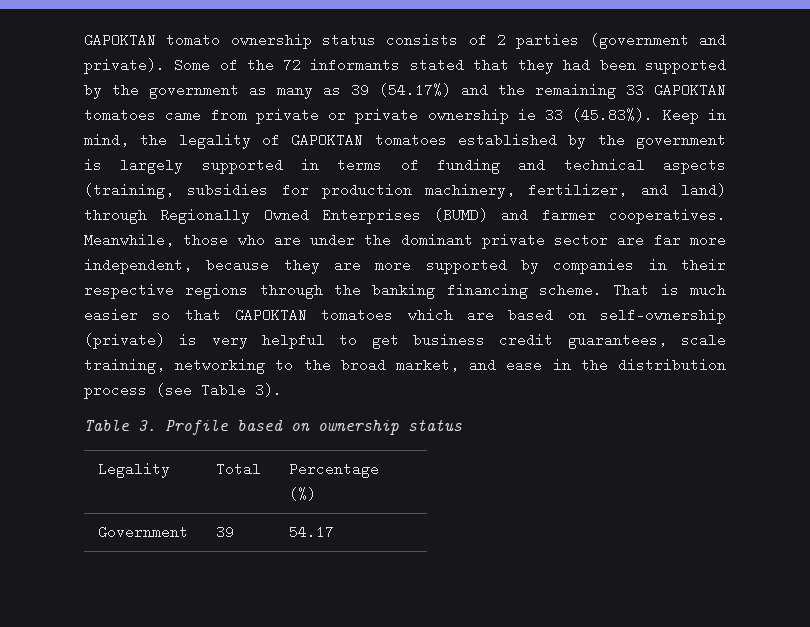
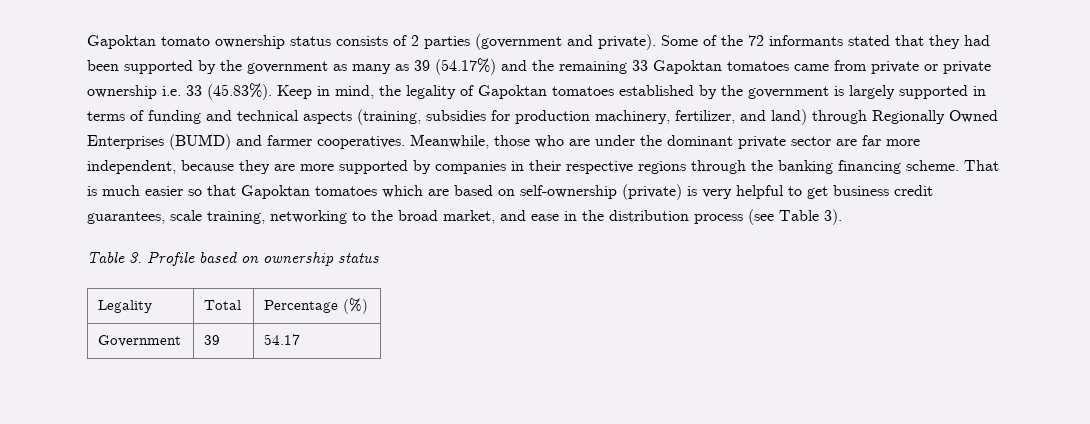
- GAPOKTAN tomato ownership status consists of 2 parties (government and private).
+ Gapoktan tomato ownership status consists of 2 parties (government and private).
- Some of the 72 informants stated that they had been supported by the government as many as 39 (54.17%) and the remaining 33 GAPOKTAN tomatoes came from private or private ownership ie 33 (45.83%). Keep in mind, the legality of GAPOKTAN tomatoes established by the government is largely supported in terms of funding and technical aspects (training, subsidies for production machinery, fertilizer, and land) through Regionally Owned Enterprises (BUMD) and farmer cooperatives.
+ Some of the 72 informants stated that they had been supported by the government as many as 39 (54.17%) and the remaining 33 Gapoktan tomatoes came from private or private ownership i.e. 33 (45.83%). Keep in mind, the legality of Gapoktan tomatoes established by the government is largely supported in terms of funding and technical aspects (training, subsidies for production machinery, fertilizer, and land) through Regionally Owned Enterprises (BUMD) and farmer cooperatives.
- That is much easier so that GAPOKTAN tomatoes which are based on self-ownership (private) is very helpful to get business credit guarantees, scale training, networking to the broad market, and ease in the distribution process (see Table 3).
+ That is much easier so that Gapoktan tomatoes which are based on self-ownership (private) is very helpful to get business credit guarantees, scale training, networking to the broad market, and ease in the distribution process (see Table 3).

